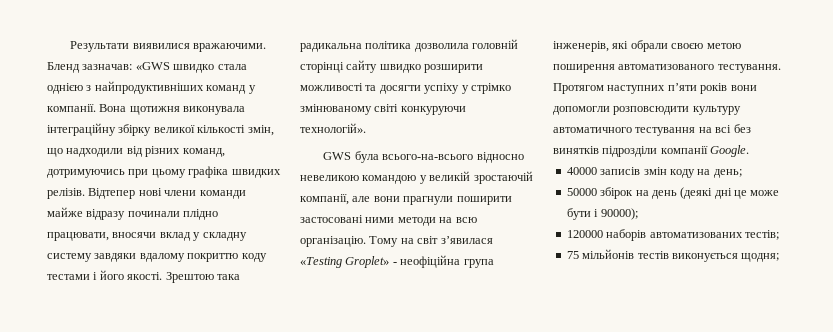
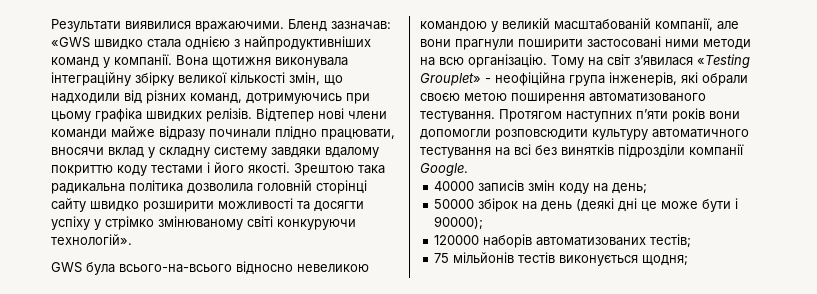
- GWS була всього-на-всього відносно невеликою командою у великій зростаючій компанії, але вони прагнули поширити застосовані ними методи на всю організацію.
+ GWS була всього-на-всього відносно невеликою командою у великій масштабованій компанії, але вони прагнули поширити застосовані ними методи на всю організацію.
- Тому на світ з’явилася «Testing Groplet» - неофіційна група інженерів, які обрали своєю метою поширення автоматизованого тестування.
+ Тому на світ з’явилася «Testing Grouplet» - неофіційна група інженерів, які обрали своєю метою поширення автоматизованого тестування.

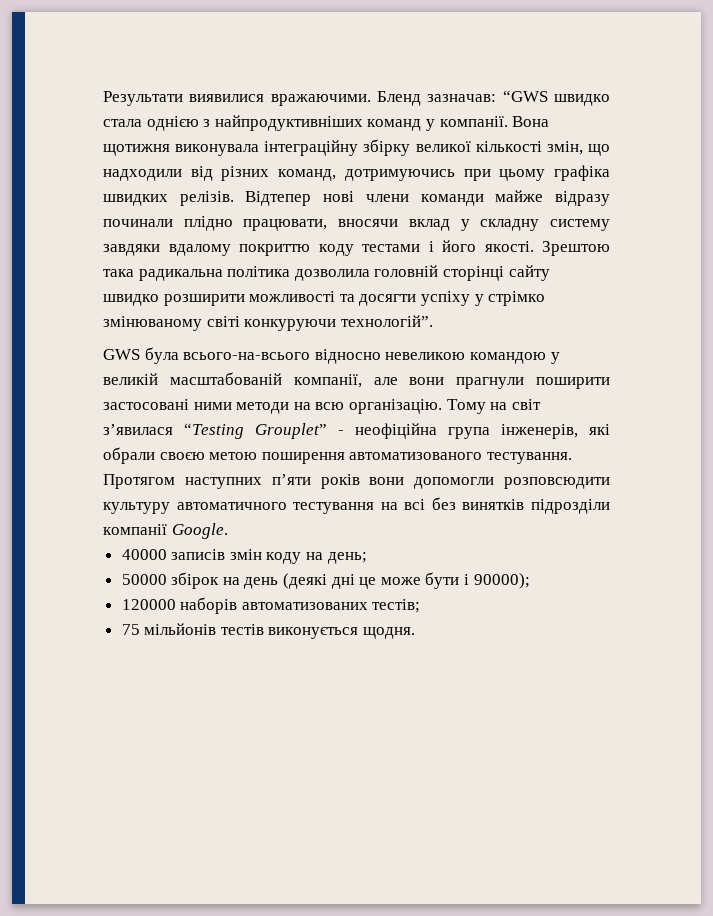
- Бленд зазначав: «GWS швидко стала однією з найпродуктивніших команд у компанії.
+ Бленд зазначав: “GWS швидко стала однією з найпродуктивніших команд у компанії.
- Зрештою така радикальна політика дозволила головній сторінці сайту швидко розширити можливості та досягти успіху у стрімко змінюваному світі конкуруючи технологій».
+ Зрештою така радикальна політика дозволила головній сторінці сайту швидко розширити можливості та досягти успіху у стрімко змінюваному світі конкуруючи технологій”.
- Тому на світ з’явилася «Testing Grouplet» - неофіційна група інженерів, які обрали своєю метою поширення автоматизованого тестування.
+ Тому на світ з’явилася “Testing Grouplet” - неофіційна група інженерів, які обрали своєю метою поширення автоматизованого тестування.
- 75 мільйонів тестів виконується щодня;
+ 75 мільйонів тестів виконується щодня.

